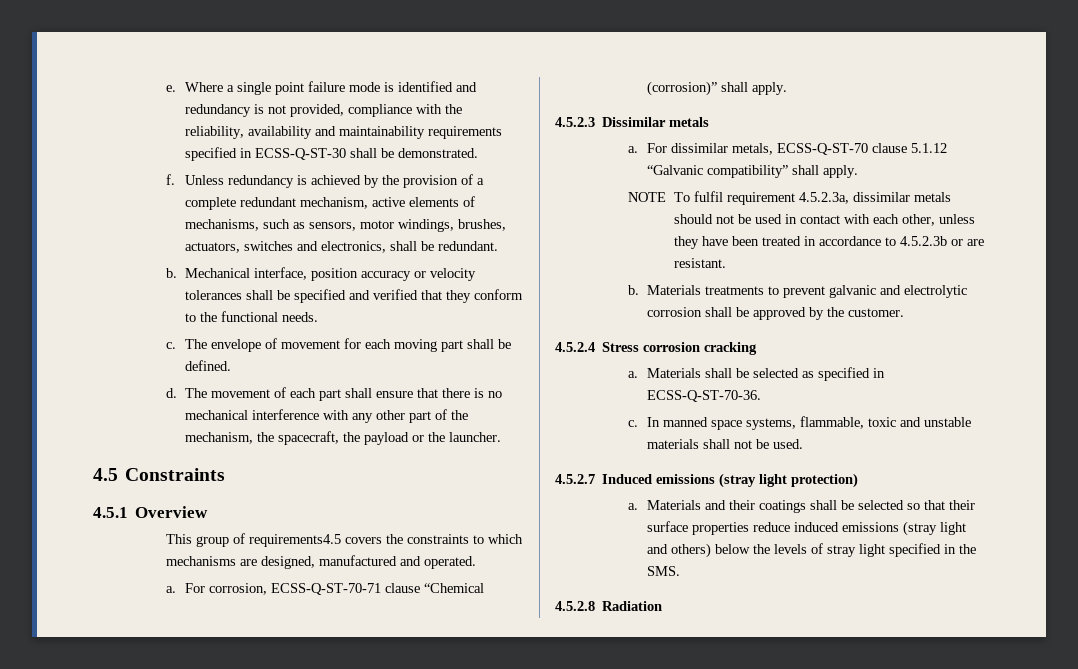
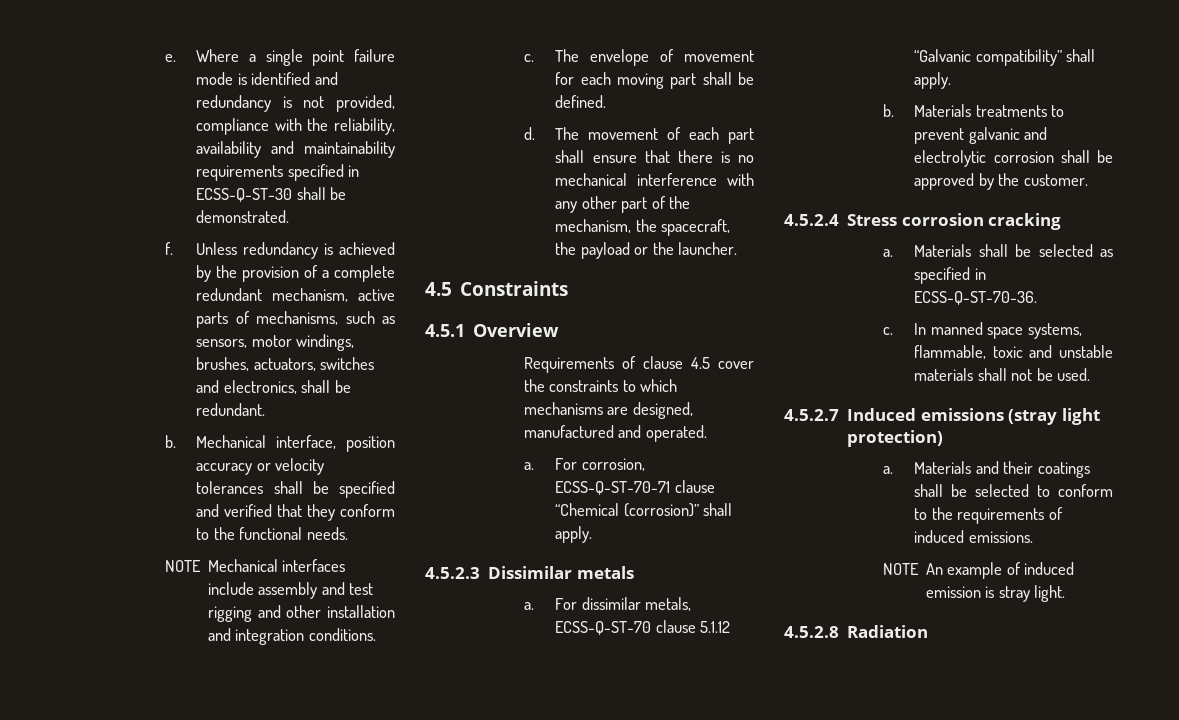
- Unless redundancy is achieved by the provision of a complete redundant mechanism, active elements of mechanisms, such as sensors, motor windings, brushes, actuators, switches and electronics, shall be redundant.
+ Unless redundancy is achieved by the provision of a complete redundant mechanism, active parts of mechanisms, such as sensors, motor windings, brushes, actuators, switches and electronics, shall be redundant.
+ NOTE Mechanical interfaces include assembly and test rigging and other installation and integration conditions.
- This group of requirements4.5 covers the constraints to which mechanisms are designed, manufactured and operated.
+ Requirements of clause 4.5 cover the constraints to which mechanisms are designed, manufactured and operated.
- NOTE To fulfil requirement 4.5.2.3a, dissimilar metals should not be used in contact with each other, unless they have been treated in accordance to 4.5.2.3b or are resistant.
- Materials and their coatings shall be selected so that their surface properties reduce induced emissions (stray light and others) below the levels of stray light specified in the SMS.
+ Materials and their coatings shall be selected to conform to the requirements of induced emissions.
+ NOTE An example of induced emission is stray light.

